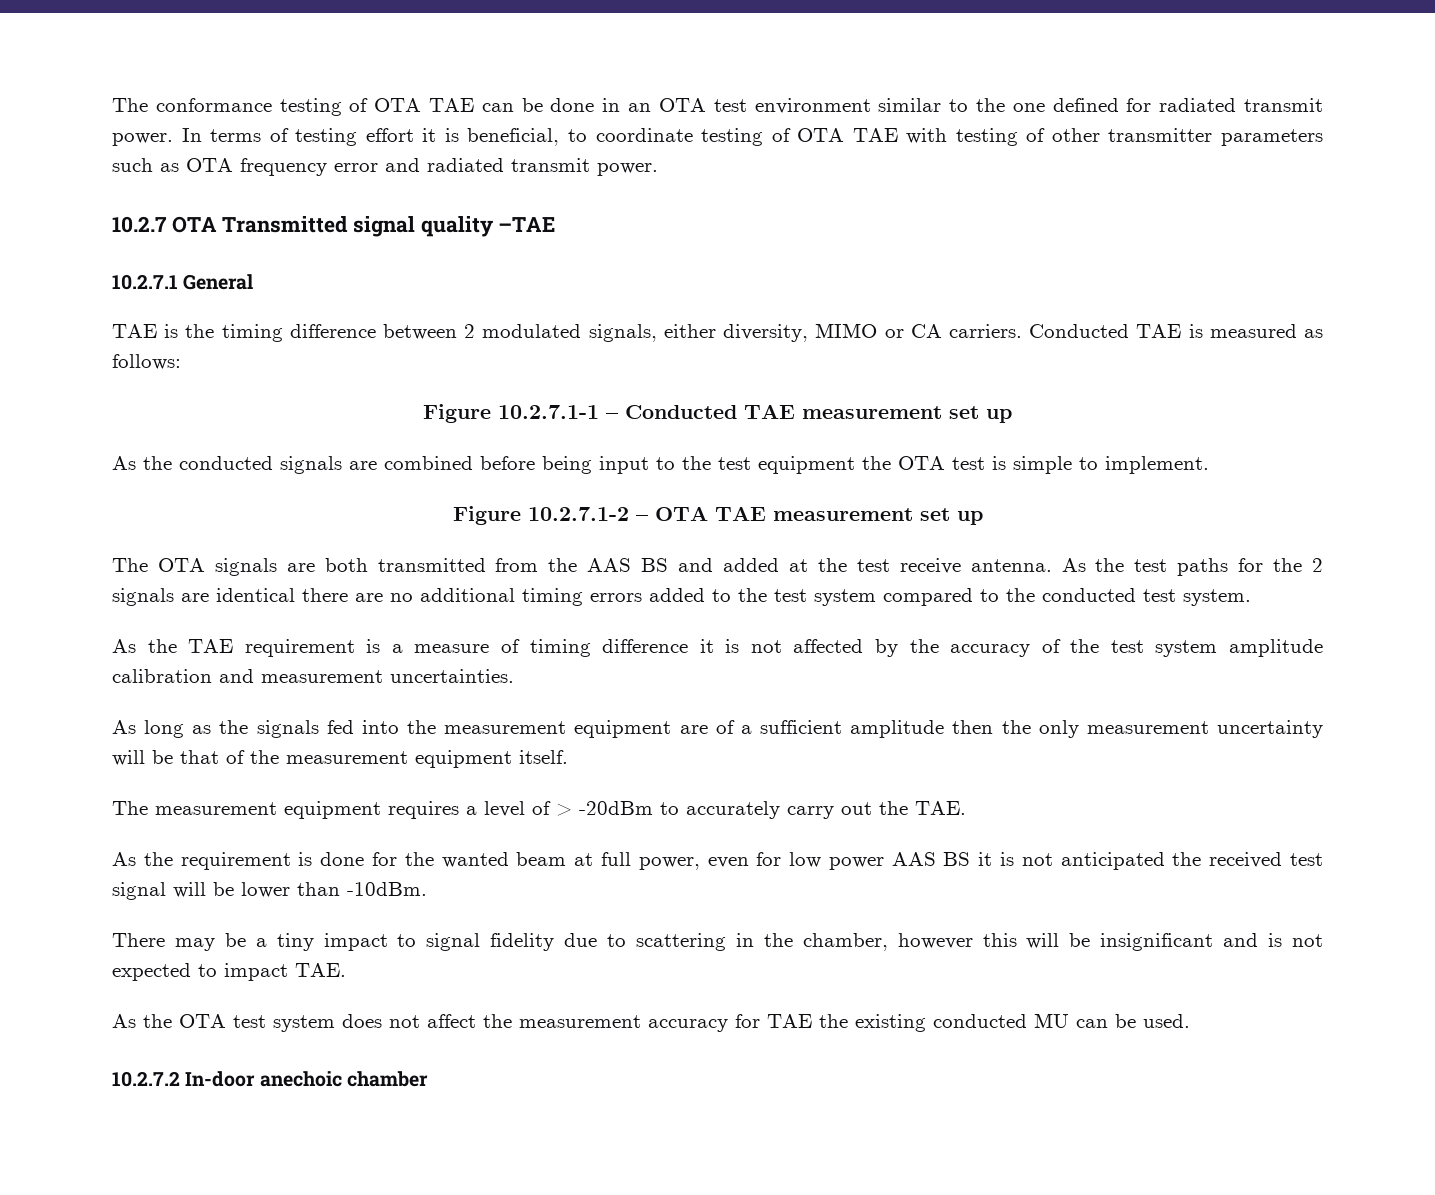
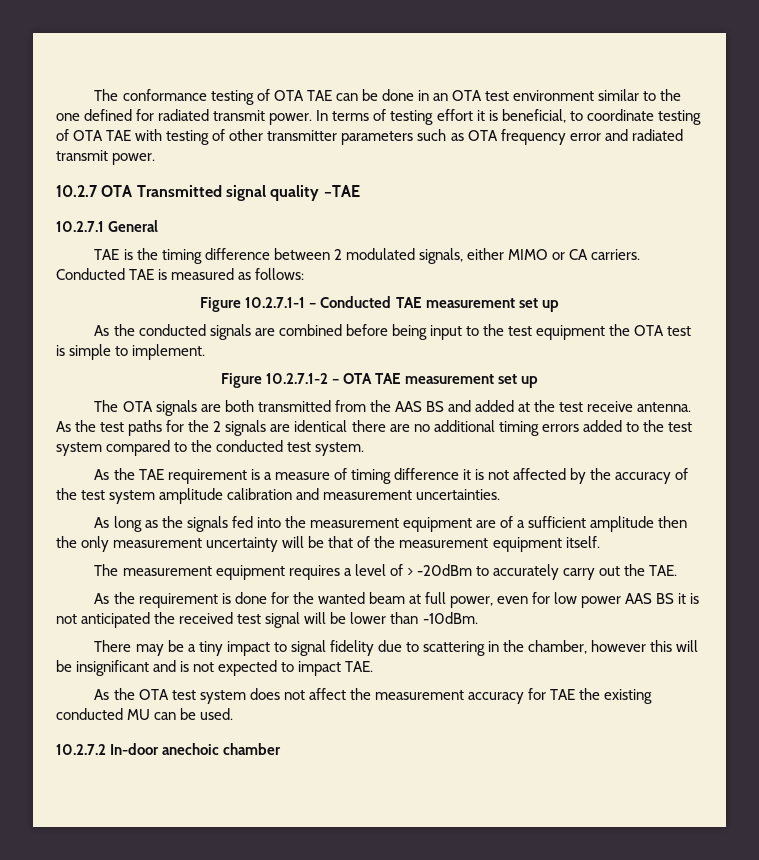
- TAE is the timing difference between 2 modulated signals, either diversity, MIMO or CA carriers.
+ TAE is the timing difference between 2 modulated signals, either MIMO or CA carriers.

